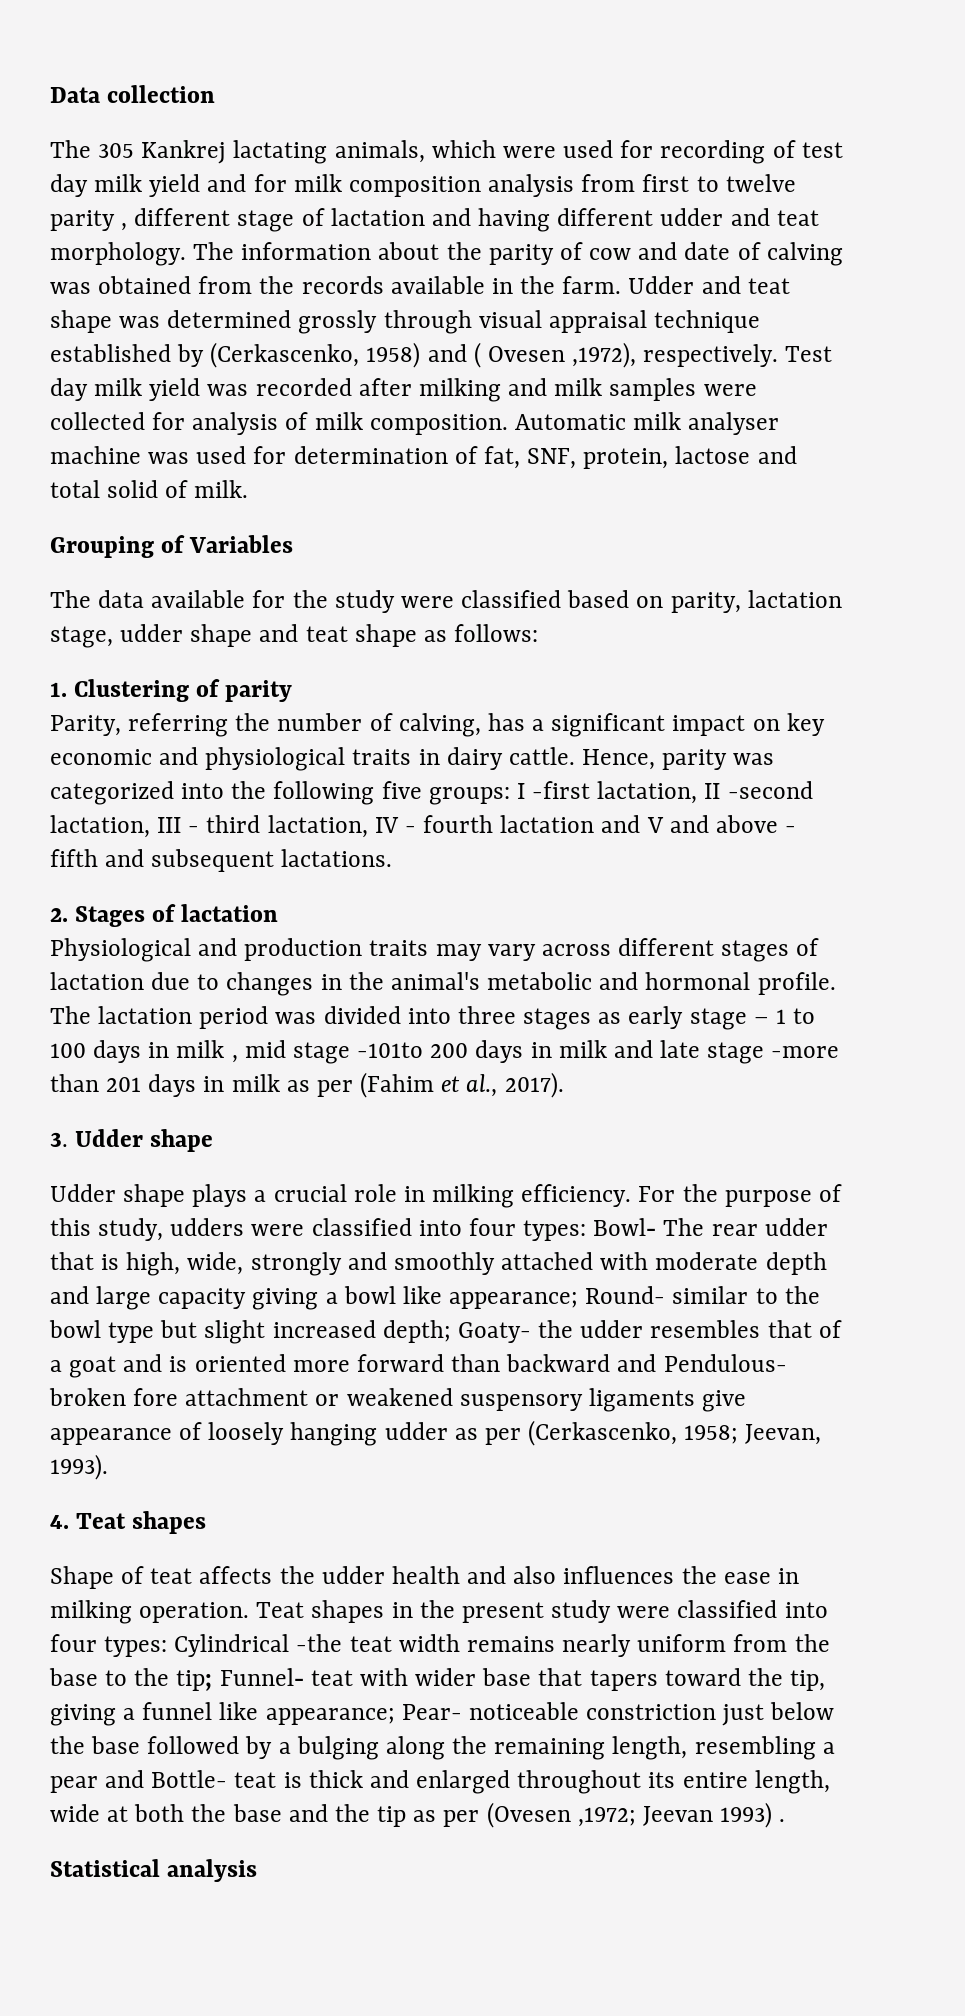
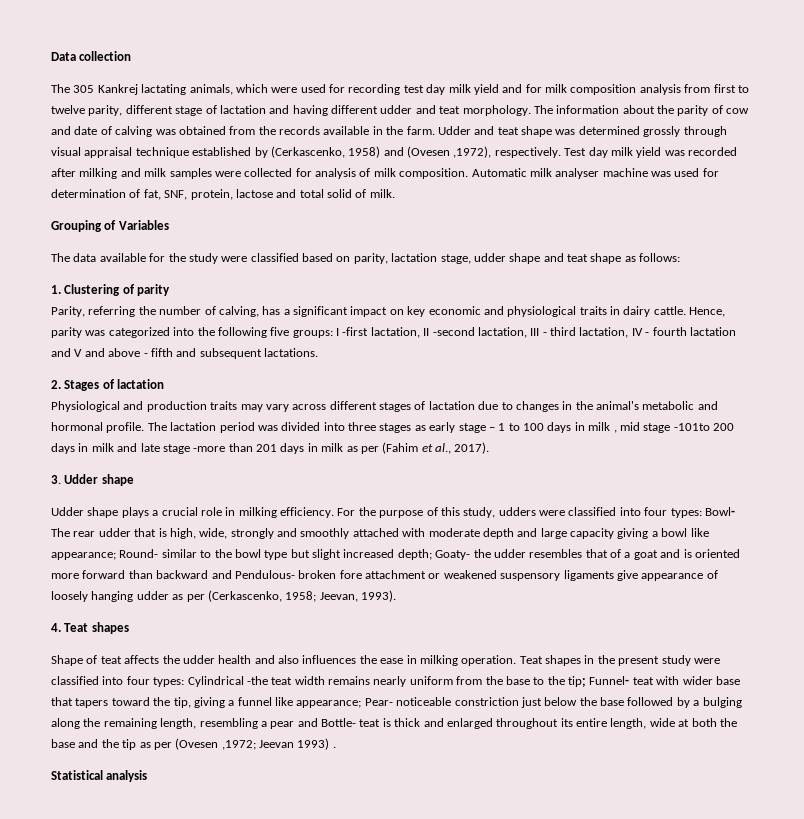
- The 305 Kankrej lactating animals, which were used for recording of test day milk yield and for milk composition analysis from first to twelve parity , different stage of lactation and having different udder and teat morphology.
+ The 305 Kankrej lactating animals, which were used for recording test day milk yield and for milk composition analysis from first to twelve parity, different stage of lactation and having different udder and teat morphology.
- Udder and teat shape was determined grossly through visual appraisal technique established by (Cerkascenko, 1958) and ( Ovesen ,1972), respectively.
+ Udder and teat shape was determined grossly through visual appraisal technique established by (Cerkascenko, 1958) and (Ovesen ,1972), respectively.

